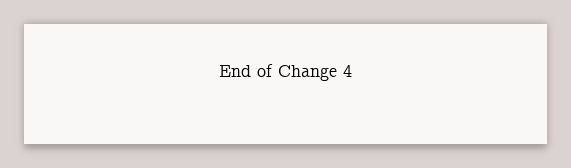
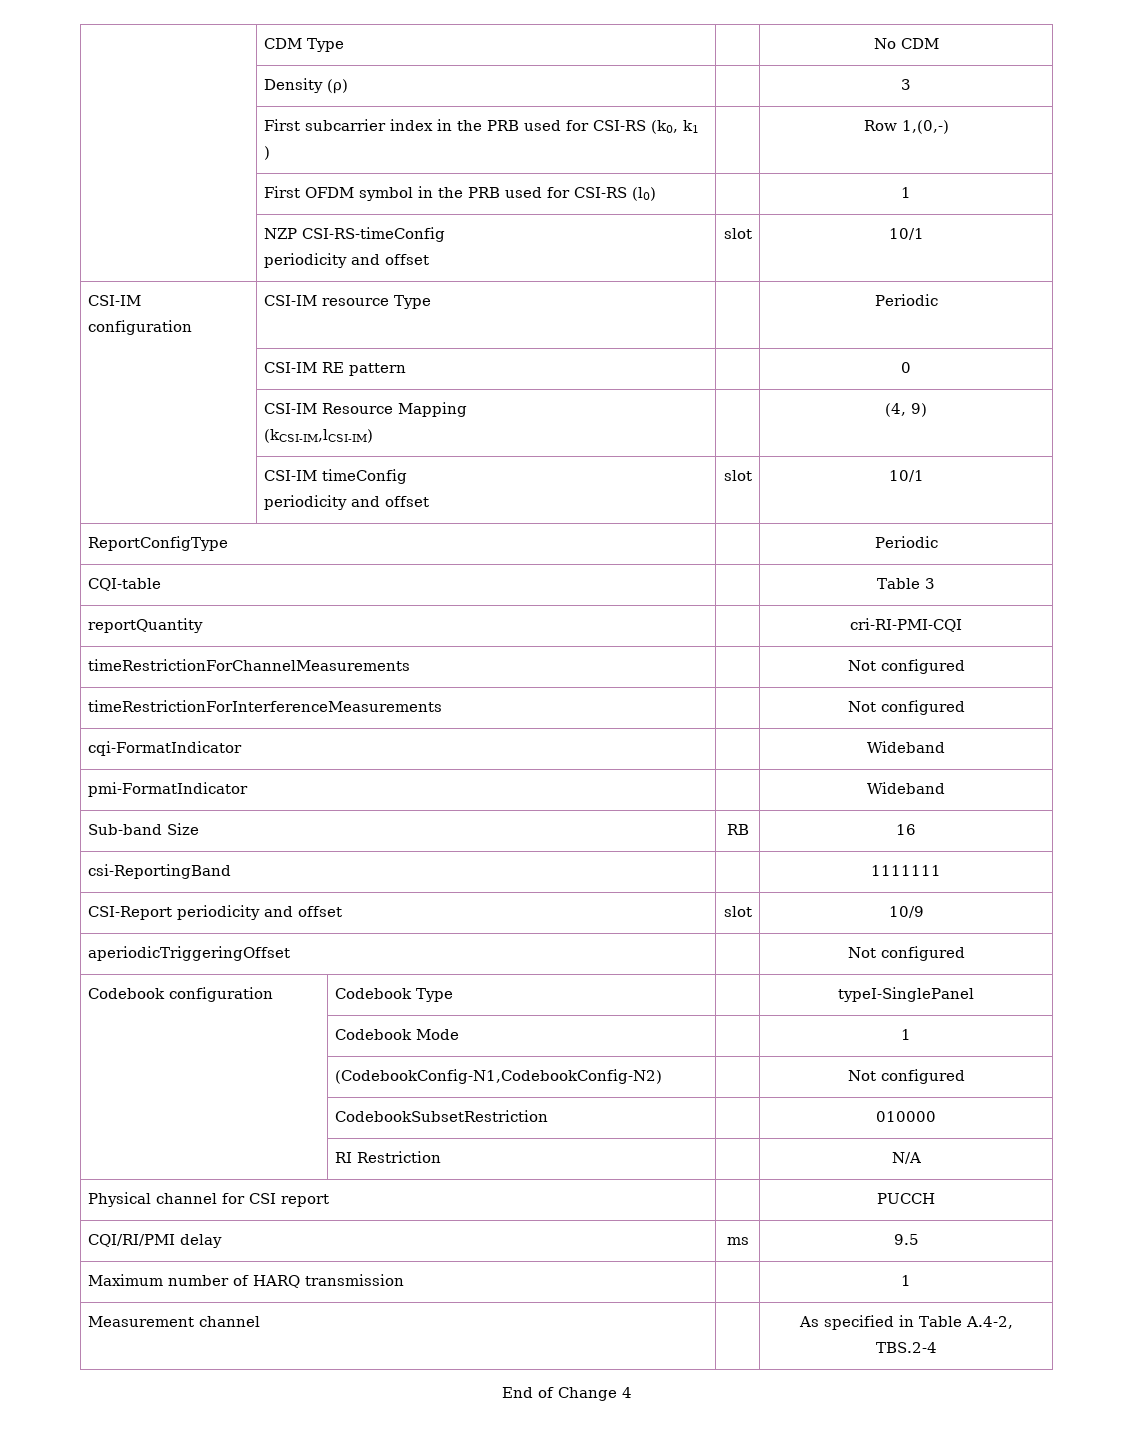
+ | CDM Type | | No CDM
+ | Density (ρ) | | 3
+ | First subcarrier index in the PRB used for CSI-RS (k0, k1 ) | | Row 1,(0,-)
+ | First OFDM symbol in the PRB used for CSI-RS (l0) | | 1
+ | NZP CSI-RS-timeConfig
+ periodicity and offset | slot | 10/1
+ CSI-IM configuration | CSI-IM resource Type | | Periodic
+ | CSI-IM RE pattern | | 0
+ | CSI-IM Resource Mapping
+ (kCSI-IM,lCSI-IM) | | (4, 9)
+ | CSI-IM timeConfig
+ periodicity and offset | slot | 10/1
+ ReportConfigType | | Periodic
+ CQI-table | | Table 3
+ reportQuantity | | cri-RI-PMI-CQI
+ timeRestrictionForChannelMeasurements | | Not configured
+ timeRestrictionForInterferenceMeasurements | | Not configured
+ cqi-FormatIndicator | | Wideband
+ pmi-FormatIndicator | | Wideband
+ Sub-band Size | RB | 16
+ csi-ReportingBand | | 1111111
+ CSI-Report periodicity and offset | slot | 10/9
+ aperiodicTriggeringOffset | | Not configured
+ Codebook configuration | Codebook Type | | typeI-SinglePanel
+ | Codebook Mode | | 1
+ | (CodebookConfig-N1,CodebookConfig-N2) | | Not configured
+ | CodebookSubsetRestriction | | 010000
+ | RI Restriction | | N/A
+ Physical channel for CSI report | | PUCCH
+ CQI/RI/PMI delay | ms | 9.5
+ Maximum number of HARQ transmission | | 1
+ Measurement channel | | As specified in Table A.4-2, TBS.2-4

